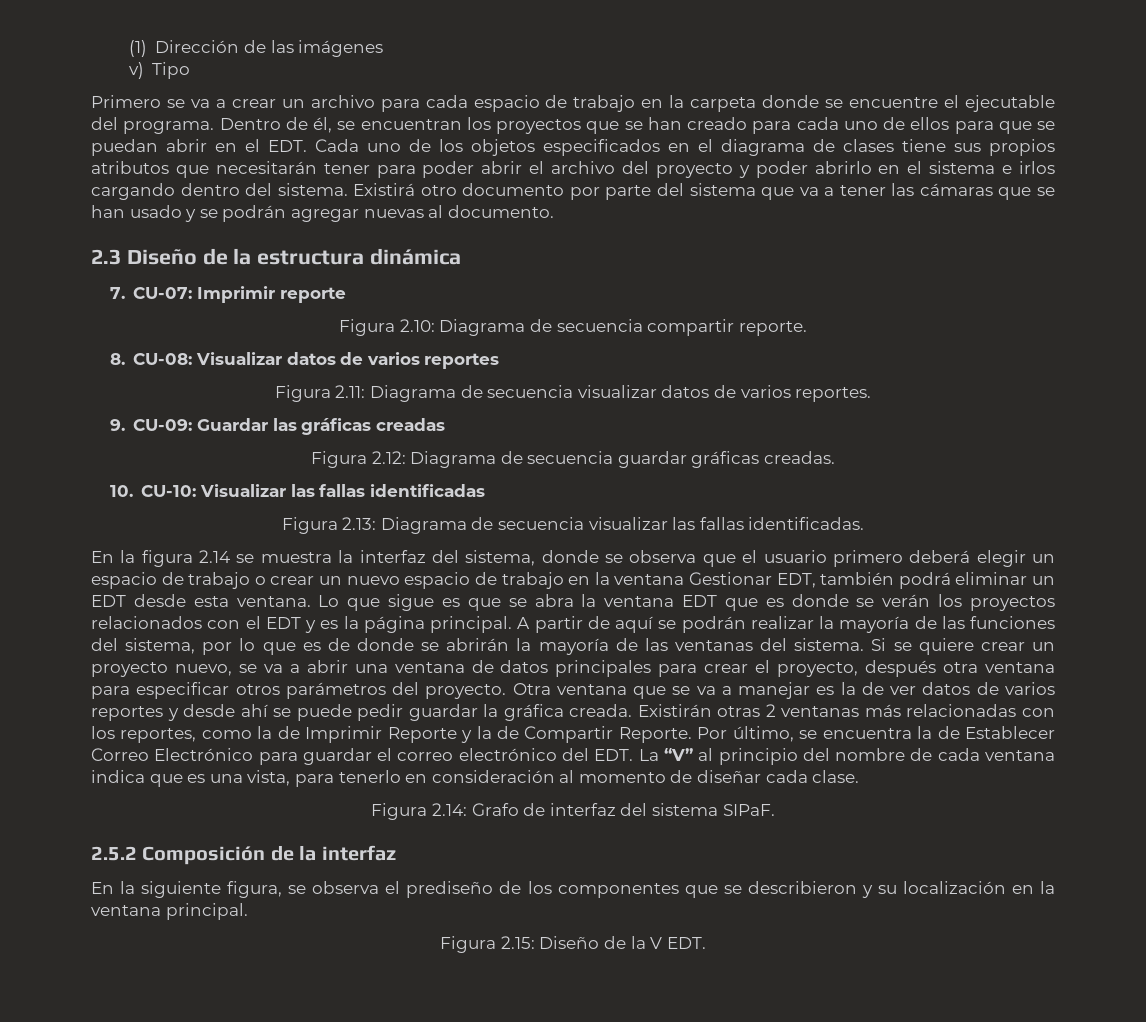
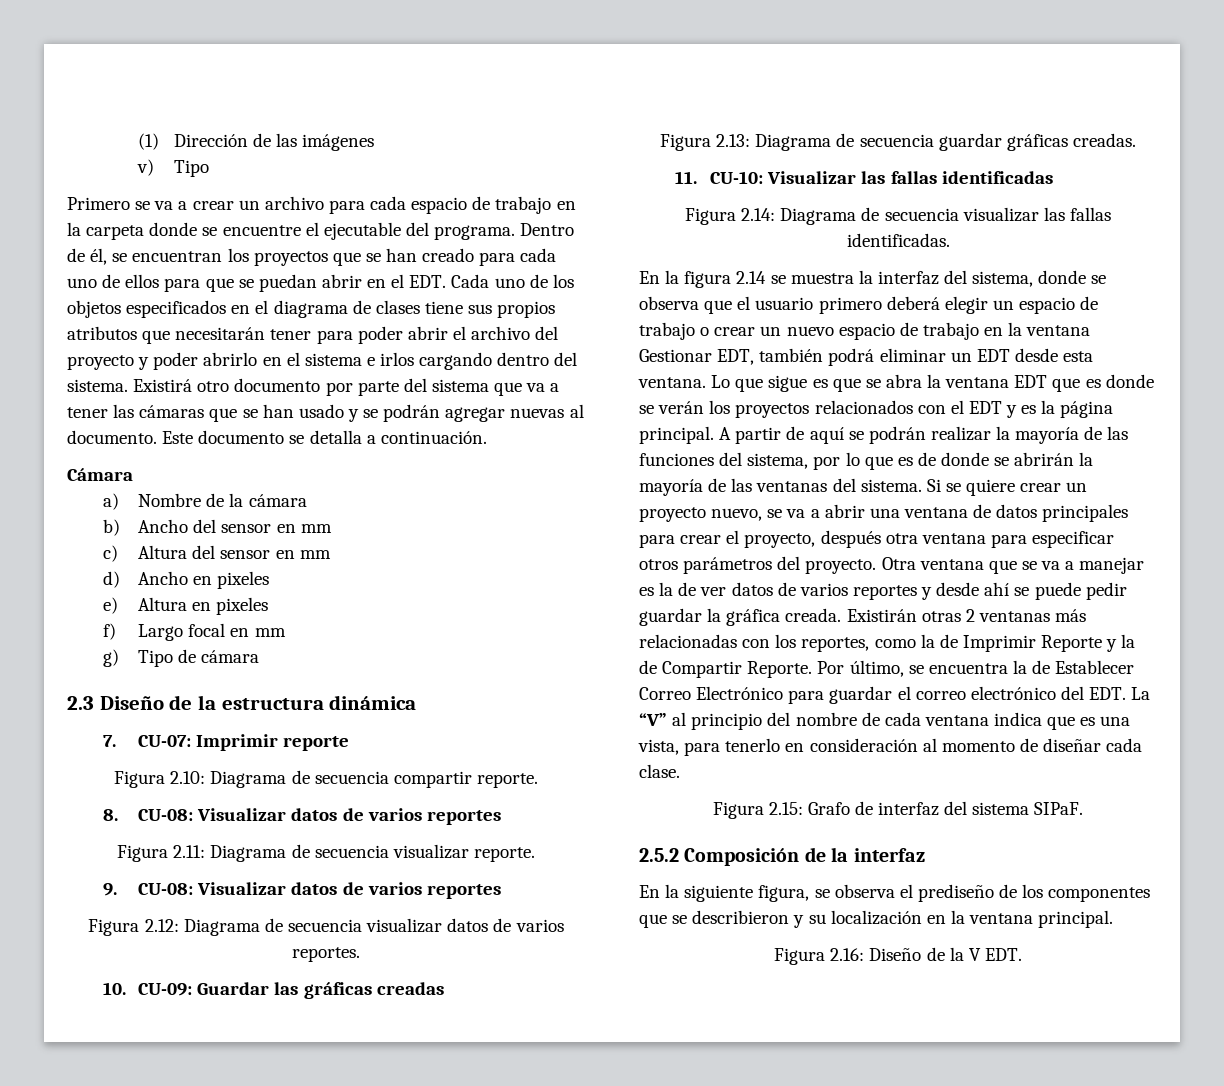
+ Este documento se detalla a continuación.
+ Cámara
+ a) Nombre de la cámara
+ b) Ancho del sensor en mm
+ c) Altura del sensor en mm
+ d) Ancho en pixeles
+ e) Altura en pixeles
+ f) Largo focal en mm
+ g) Tipo de cámara
- Figura 2.11: Diagrama de secuencia visualizar datos de varios reportes.
+ Figura 2.11: Diagrama de secuencia visualizar reporte.
+ 9. CU-08: Visualizar datos de varios reportes
+ Figura 2.12: Diagrama de secuencia visualizar datos de varios reportes.
- 9. CU-09: Guardar las gráficas creadas
+ 10. CU-09: Guardar las gráficas creadas
- Figura 2.12: Diagrama de secuencia guardar gráficas creadas.
+ Figura 2.13: Diagrama de secuencia guardar gráficas creadas.
- 10. CU-10: Visualizar las fallas identificadas
+ 11. CU-10: Visualizar las fallas identificadas
- Figura 2.13: Diagrama de secuencia visualizar las fallas identificadas.
+ Figura 2.14: Diagrama de secuencia visualizar las fallas identificadas.
- Figura 2.14: Grafo de interfaz del sistema SIPaF.
+ Figura 2.15: Grafo de interfaz del sistema SIPaF.
- Figura 2.15: Diseño de la V EDT.
+ Figura 2.16: Diseño de la V EDT.

